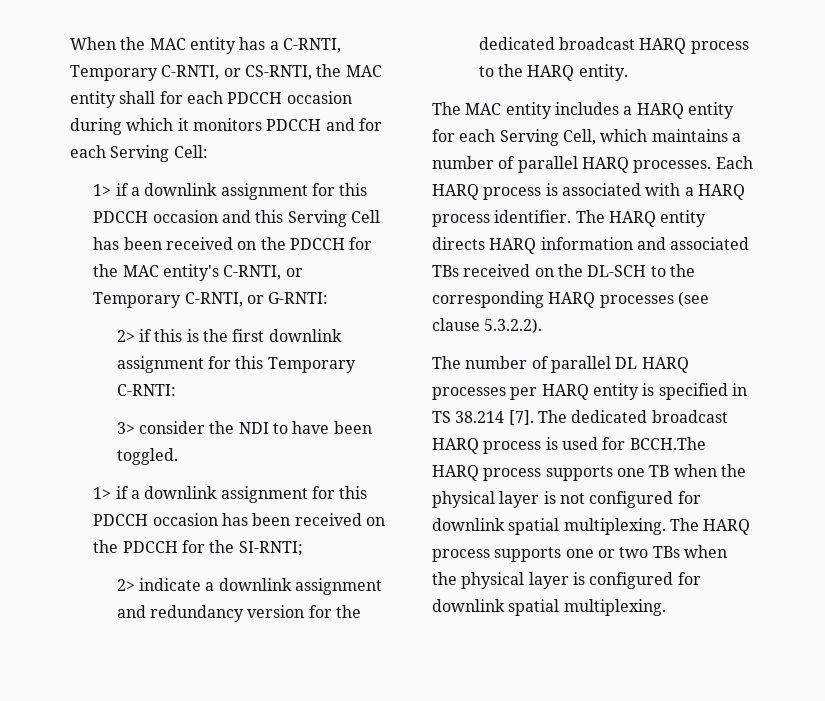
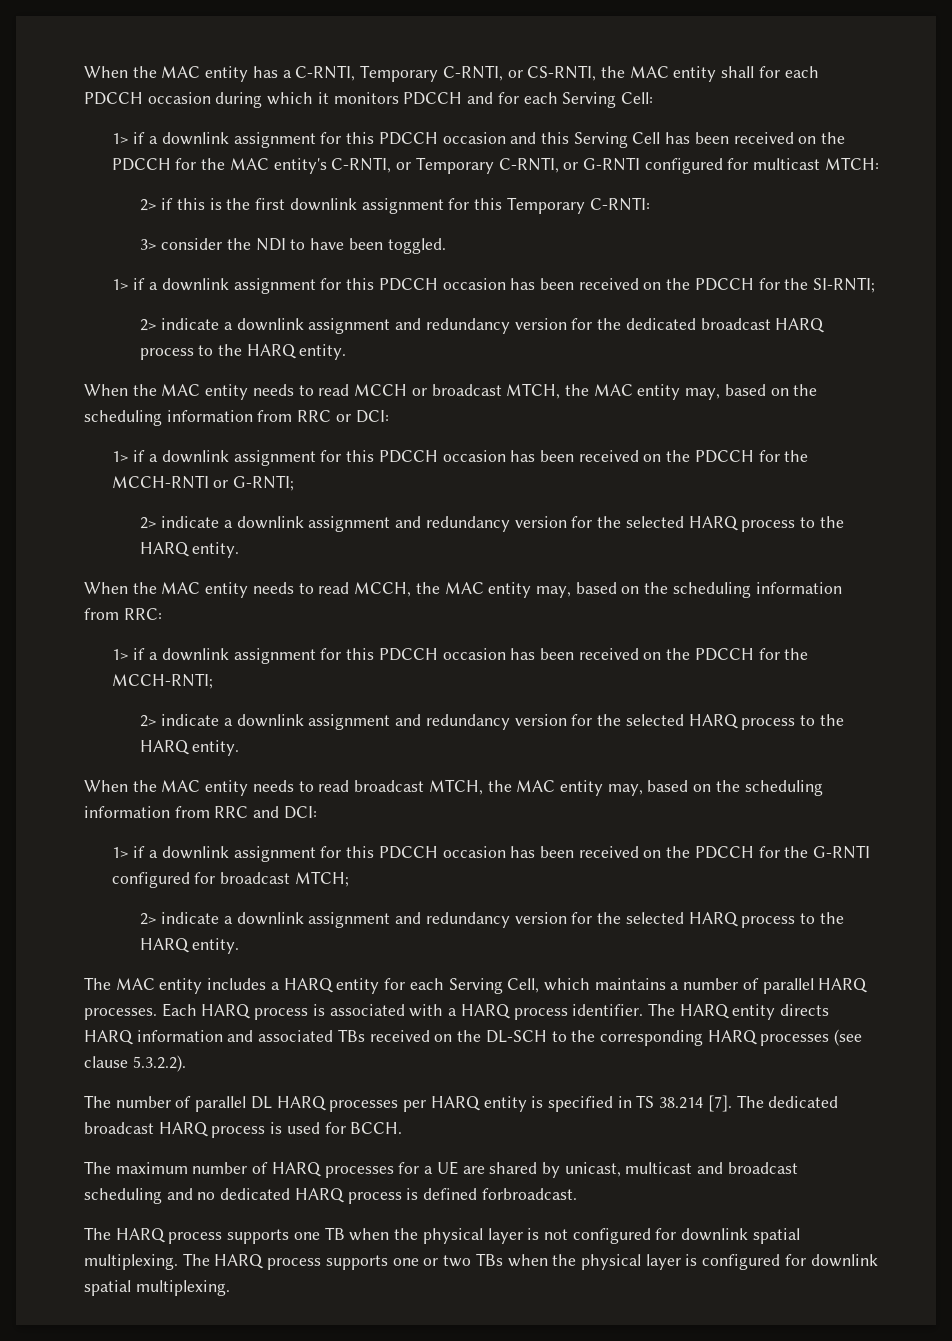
- 1> if a downlink assignment for this PDCCH occasion and this Serving Cell has been received on the PDCCH for the MAC entity's C-RNTI, or Temporary C-RNTI, or G-RNTI:
+ 1> if a downlink assignment for this PDCCH occasion and this Serving Cell has been received on the PDCCH for the MAC entity's C-RNTI, or Temporary C-RNTI, or G-RNTI configured for multicast MTCH:
+ When the MAC entity needs to read MCCH or broadcast MTCH, the MAC entity may, based on the scheduling information from RRC or DCI:
+ 1> if a downlink assignment for this PDCCH occasion has been received on the PDCCH for the MCCH-RNTI or G-RNTI;
+ 2> indicate a downlink assignment and redundancy version for the selected HARQ process to the HARQ entity.
+ When the MAC entity needs to read MCCH, the MAC entity may, based on the scheduling information from RRC:
+ 1> if a downlink assignment for this PDCCH occasion has been received on the PDCCH for the MCCH-RNTI;
+ 2> indicate a downlink assignment and redundancy version for the selected HARQ process to the HARQ entity.
+ When the MAC entity needs to read broadcast MTCH, the MAC entity may, based on the scheduling information from RRC and DCI:
+ 1> if a downlink assignment for this PDCCH occasion has been received on the PDCCH for the G-RNTI configured for broadcast MTCH;
+ 2> indicate a downlink assignment and redundancy version for the selected HARQ process to the HARQ entity.
- The dedicated broadcast HARQ process is used for BCCH.The HARQ process supports one TB when the physical layer is not configured for downlink spatial multiplexing.
+ The dedicated broadcast HARQ process is used for BCCH.
+ The maximum number of HARQ processes for a UE are shared by unicast, multicast and broadcast scheduling and no dedicated HARQ process is defined forbroadcast.
+ The HARQ process supports one TB when the physical layer is not configured for downlink spatial multiplexing.

